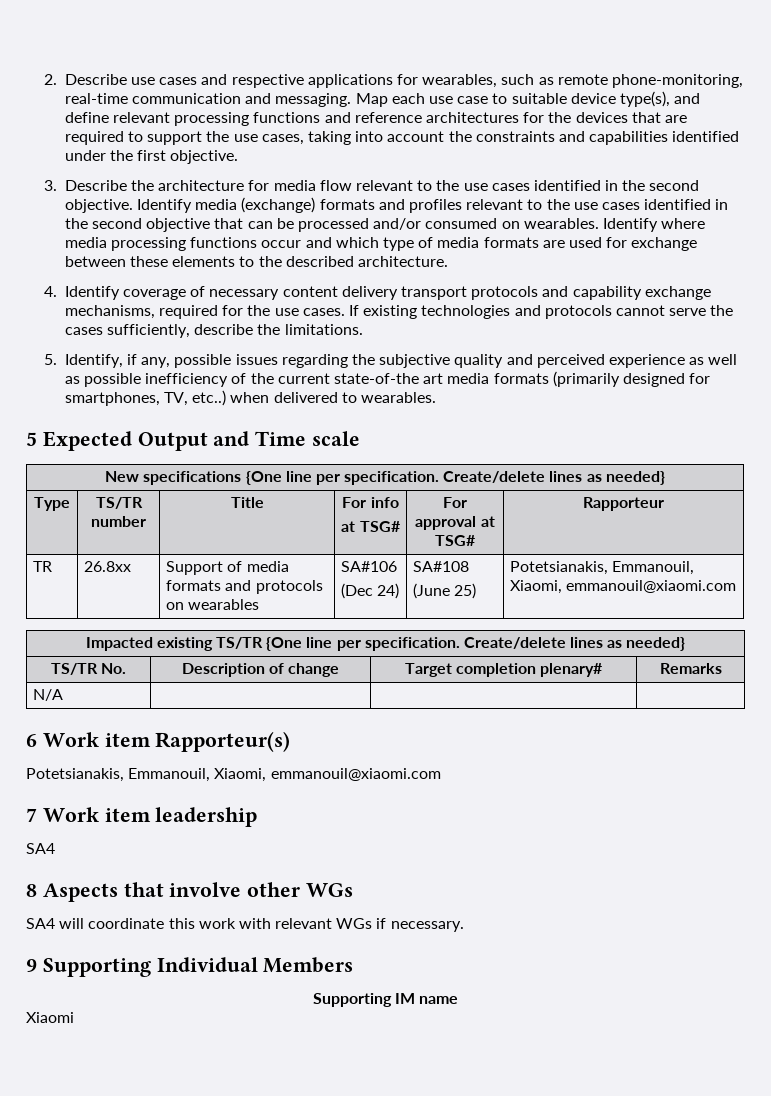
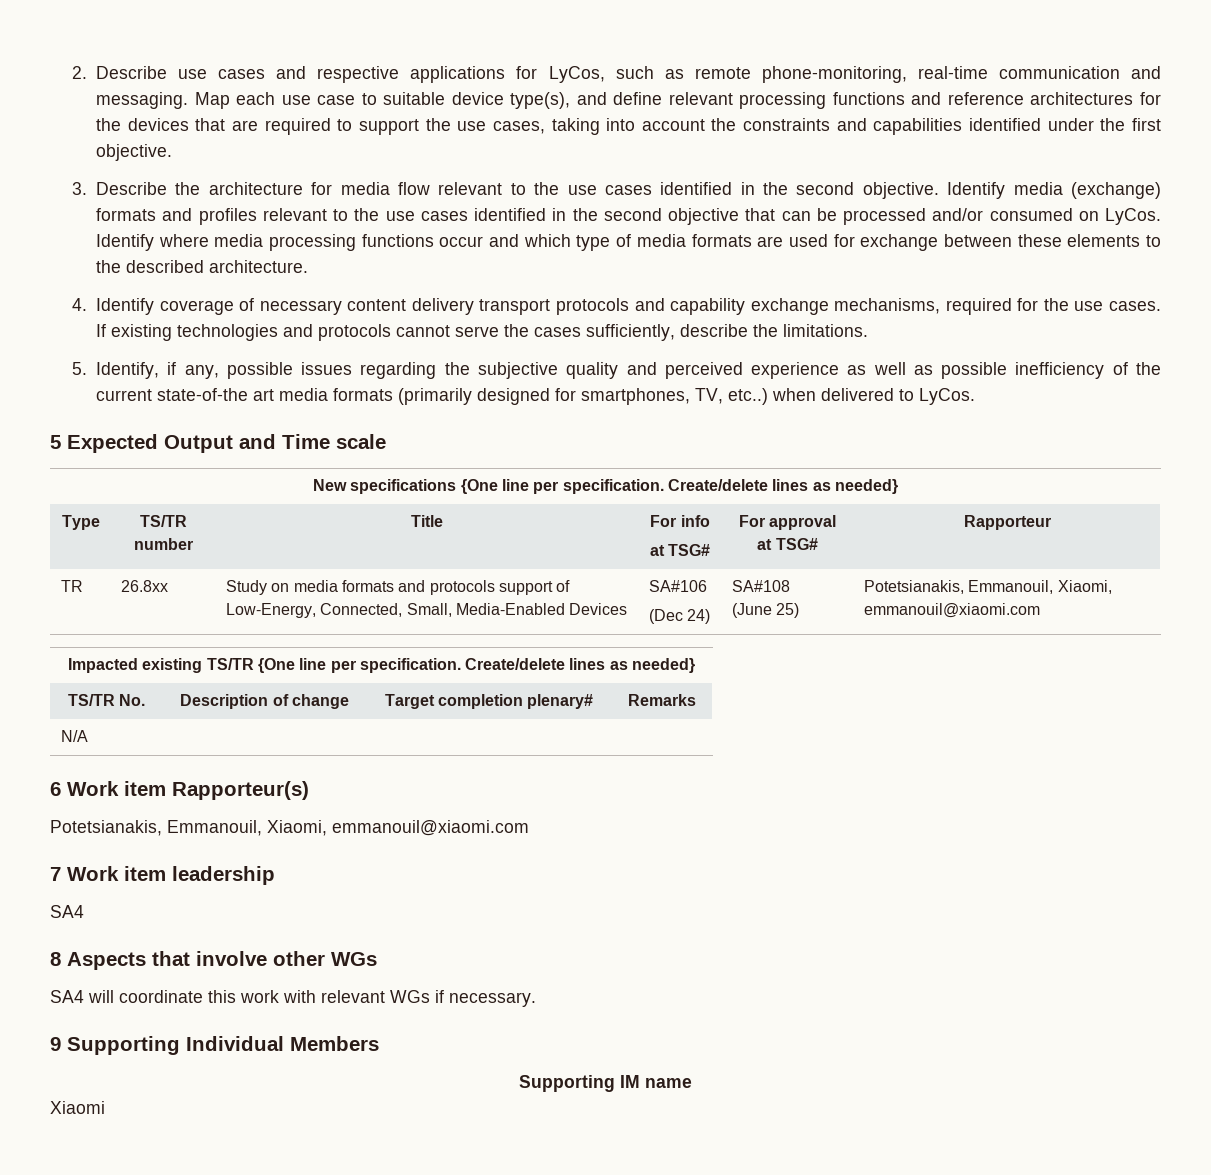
- 2. Describe use cases and respective applications for wearables, such as remote phone-monitoring, real-time communication and messaging.
+ 2. Describe use cases and respective applications for LyCos, such as remote phone-monitoring, real-time communication and messaging.
- Identify media (exchange) formats and profiles relevant to the use cases identified in the second objective that can be processed and/or consumed on wearables.
+ Identify media (exchange) formats and profiles relevant to the use cases identified in the second objective that can be processed and/or consumed on LyCos.
- 5. Identify, if any, possible issues regarding the subjective quality and perceived experience as well as possible inefficiency of the current state-of-the art media formats (primarily designed for smartphones, TV, etc..) when delivered to wearables.
+ 5. Identify, if any, possible issues regarding the subjective quality and perceived experience as well as possible inefficiency of the current state-of-the art media formats (primarily designed for smartphones, TV, etc..) when delivered to LyCos.
- TR | 26.8xx | Support of media formats and protocols on wearables | SA#106
+ TR | 26.8xx | Study on media formats and protocols support of Low-Energy, Connected, Small, Media-Enabled Devices | SA#106

